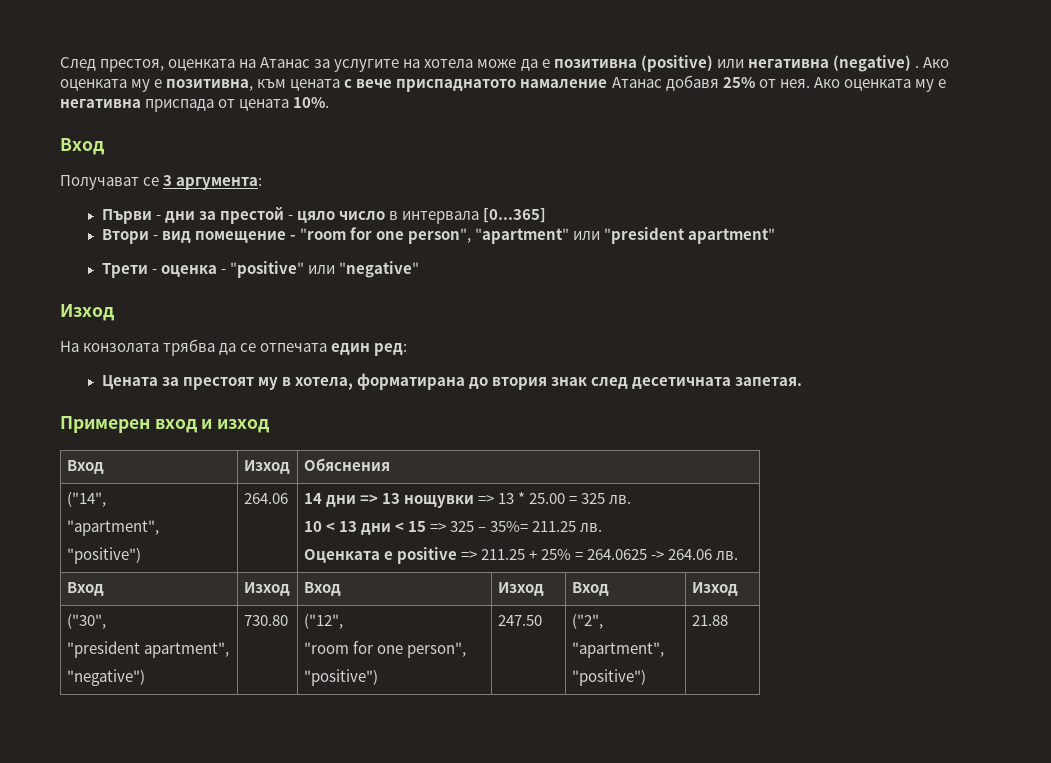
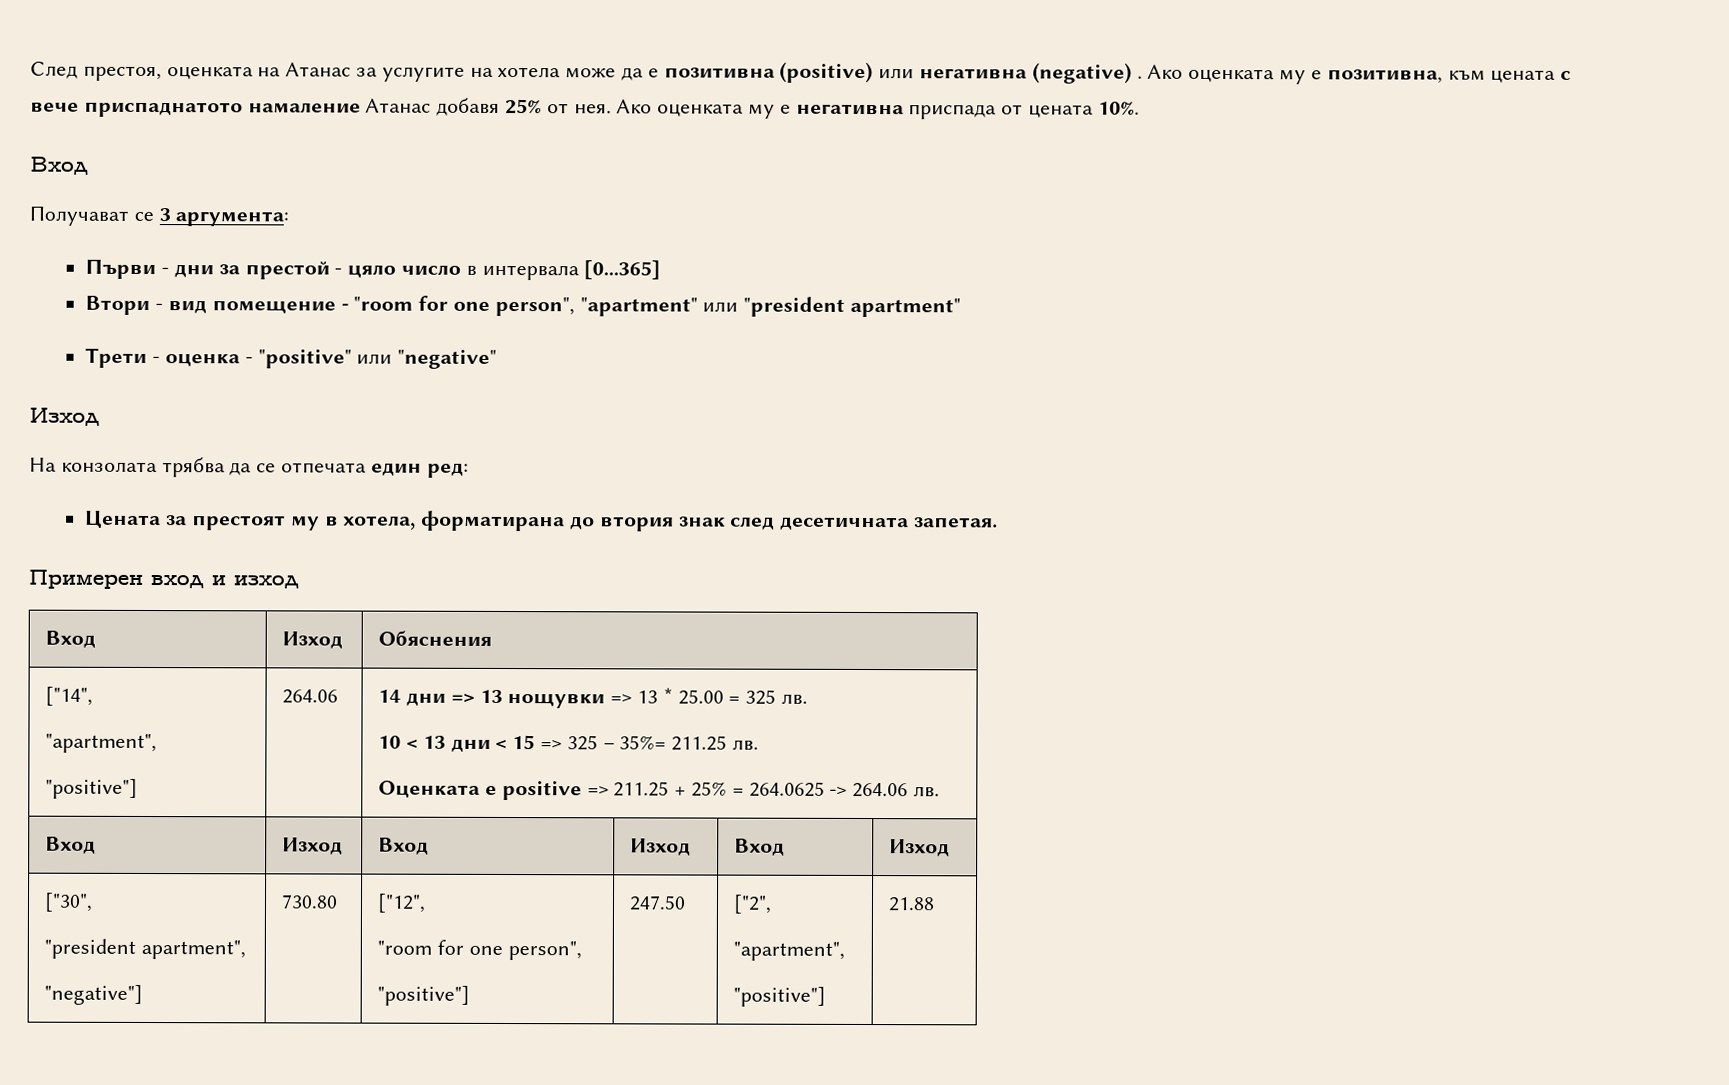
- ("14",
+ ["14",
  "apartment",
- "positive") | 264.06 | 14 дни => 13 нощувки => 13 * 25.00 = 325 лв.
+ "positive"] | 264.06 | 14 дни => 13 нощувки => 13 * 25.00 = 325 лв.
- ("30",
+ ["30",
  "president apartment",
- "negative") | 730.80 | ("12",
+ "negative"] | 730.80 | ["12",
  "room for one person",
- "positive") | 247.50 | ("2",
+ "positive"] | 247.50 | ["2",
  "apartment",
- "positive") | 21.88
+ "positive"] | 21.88

